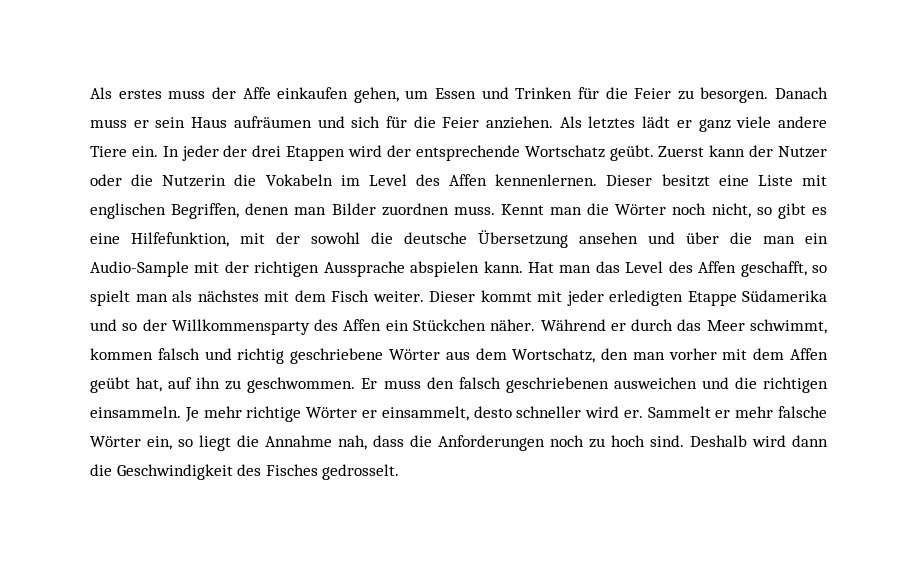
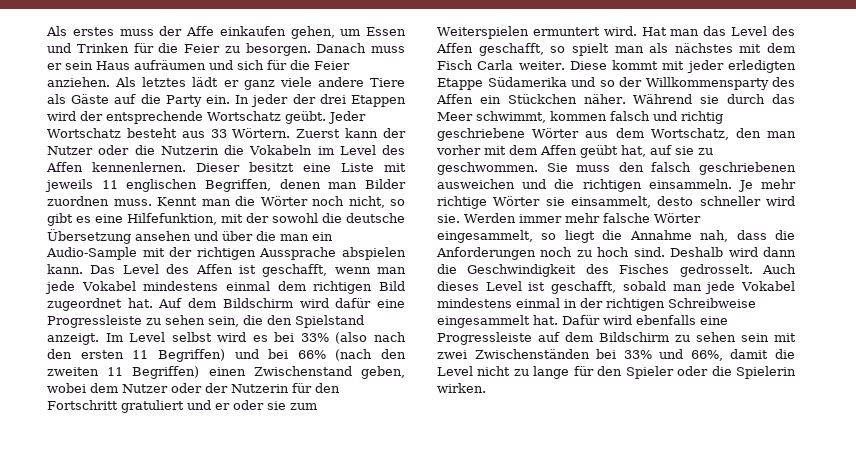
- Als letztes lädt er ganz viele andere Tiere ein.
+ Als letztes lädt er ganz viele andere Tiere als Gäste auf die Party ein.
+ Jeder Wortschatz besteht aus 33 Wörtern.
- Dieser besitzt eine Liste mit englischen Begriffen, denen man Bilder zuordnen muss.
+ Dieser besitzt eine Liste mit jeweils 11 englischen Begriffen, denen man Bilder zuordnen muss.
+ Das Level des Affen ist geschafft, wenn man jede Vokabel mindestens einmal dem richtigen Bild zugeordnet hat. Auf dem Bildschirm wird dafür eine Progressleiste zu sehen sein, die den Spielstand anzeigt. Im Level selbst wird es bei 33% (also nach den ersten 11 Begriffen) und bei 66% (nach den zweiten 11 Begriffen) einen Zwischenstand geben, wobei dem Nutzer oder der Nutzerin für den Fortschritt gratuliert und er oder sie zum Weiterspielen ermuntert wird.
- Hat man das Level des Affen geschafft, so spielt man als nächstes mit dem Fisch weiter. Dieser kommt mit jeder erledigten Etappe Südamerika und so der Willkommensparty des Affen ein Stückchen näher.
+ Hat man das Level des Affen geschafft, so spielt man als nächstes mit dem Fisch Carla weiter. Diese kommt mit jeder erledigten Etappe Südamerika und so der Willkommensparty des Affen ein Stückchen näher.
- Während er durch das Meer schwimmt, kommen falsch und richtig geschriebene Wörter aus dem Wortschatz, den man vorher mit dem Affen geübt hat, auf ihn zu geschwommen.
+ Während sie durch das Meer schwimmt, kommen falsch und richtig geschriebene Wörter aus dem Wortschatz, den man vorher mit dem Affen geübt hat, auf sie zu geschwommen.
- Er muss den falsch geschriebenen ausweichen und die richtigen einsammeln.
+ Sie muss den falsch geschriebenen ausweichen und die richtigen einsammeln.
- Je mehr richtige Wörter er einsammelt, desto schneller wird er. Sammelt er mehr falsche Wörter ein, so liegt die Annahme nah, dass die Anforderungen noch zu hoch sind.
+ Je mehr richtige Wörter sie einsammelt, desto schneller wird sie. Werden immer mehr falsche Wörter eingesammelt, so liegt die Annahme nah, dass die Anforderungen noch zu hoch sind.
+ Auch dieses Level ist geschafft, sobald man jede Vokabel mindestens einmal in der richtigen Schreibweise eingesammelt hat. Dafür wird ebenfalls eine Progressleiste auf dem Bildschirm zu sehen sein mit zwei Zwischenständen bei 33% und 66%, damit die Level nicht zu lange für den Spieler oder die Spielerin wirken.

